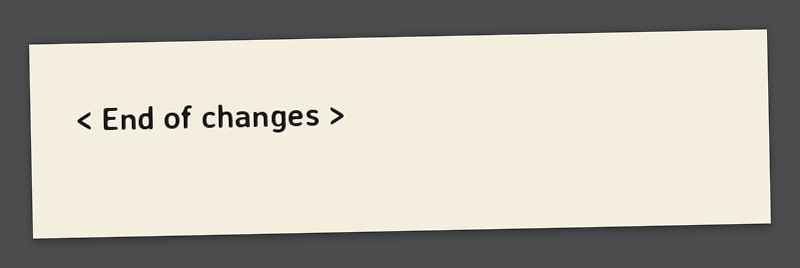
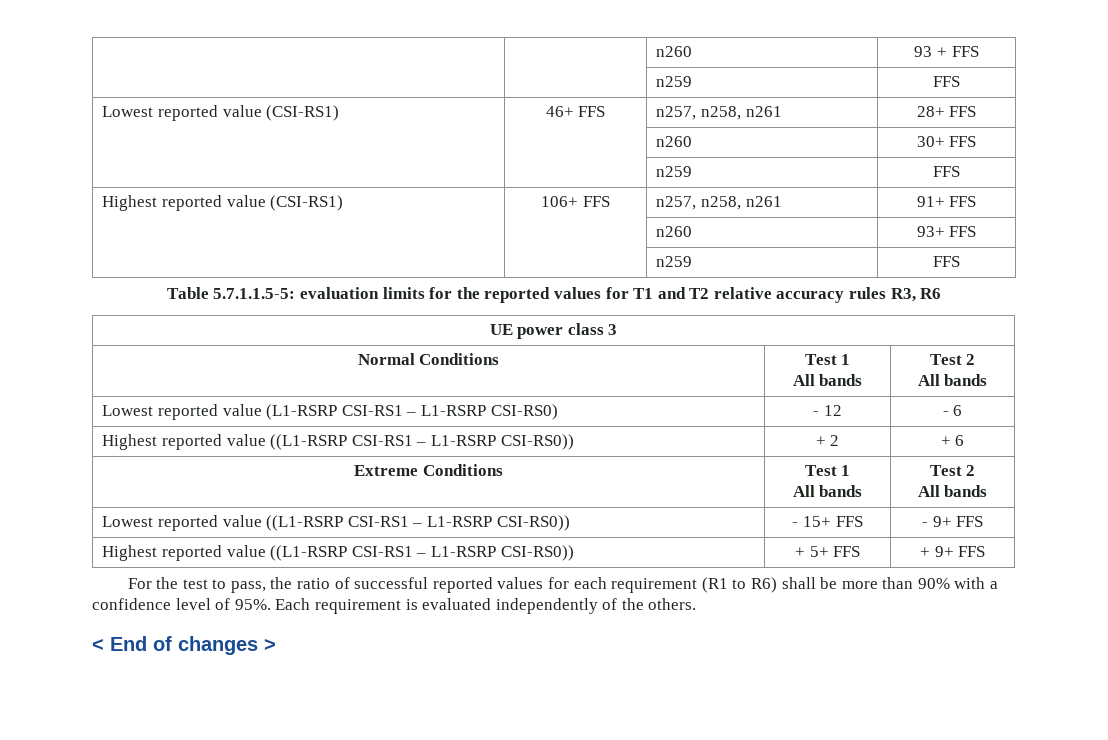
+ | | n260 | 93 + FFS
+ | | n259 | FFS
+ Lowest reported value (CSI-RS1) | 46+ FFS | n257, n258, n261 | 28+ FFS
+ | | n260 | 30+ FFS
+ | | n259 | FFS
+ Highest reported value (CSI-RS1) | 106+ FFS | n257, n258, n261 | 91+ FFS
+ | | n260 | 93+ FFS
+ | | n259 | FFS
+ Table 5.7.1.1.5-5: evaluation limits for the reported values for T1 and T2 relative accuracy rules R3, R6
+ UE power class 3
+ Normal Conditions | Test 1
+ All bands | Test 2
+ All bands
+ Lowest reported value (L1-RSRP CSI-RS1 – L1-RSRP CSI-RS0) | - 12 | - 6
+ Highest reported value ((L1-RSRP CSI-RS1 – L1-RSRP CSI-RS0)) | + 2 | + 6
+ Extreme Conditions | Test 1
+ All bands | Test 2
+ All bands
+ Lowest reported value ((L1-RSRP CSI-RS1 – L1-RSRP CSI-RS0)) | - 15+ FFS | - 9+ FFS
+ Highest reported value ((L1-RSRP CSI-RS1 – L1-RSRP CSI-RS0)) | + 5+ FFS | + 9+ FFS
+ For the test to pass, the ratio of successful reported values for each requirement (R1 to R6) shall be more than 90% with a confidence level of 95%. Each requirement is evaluated independently of the others.

